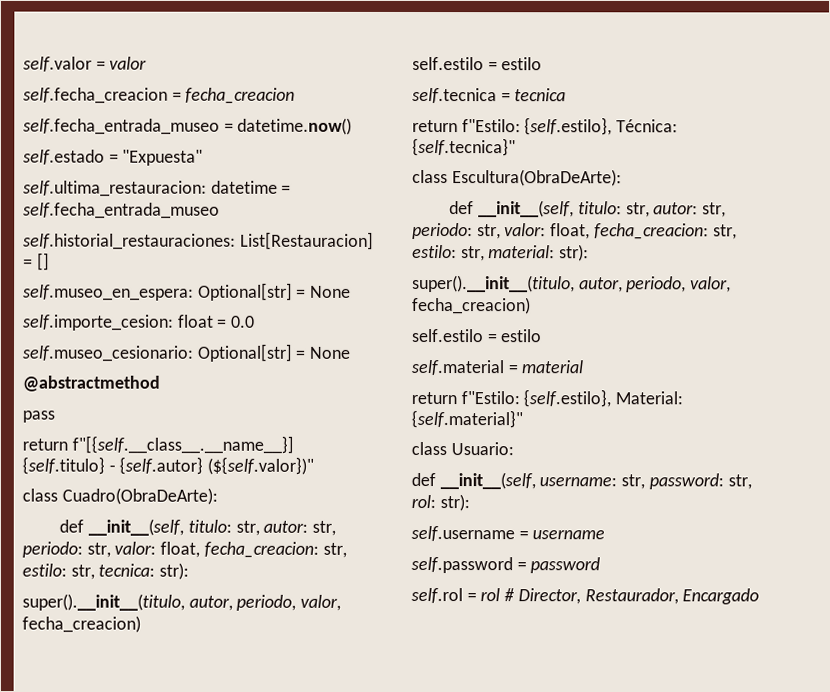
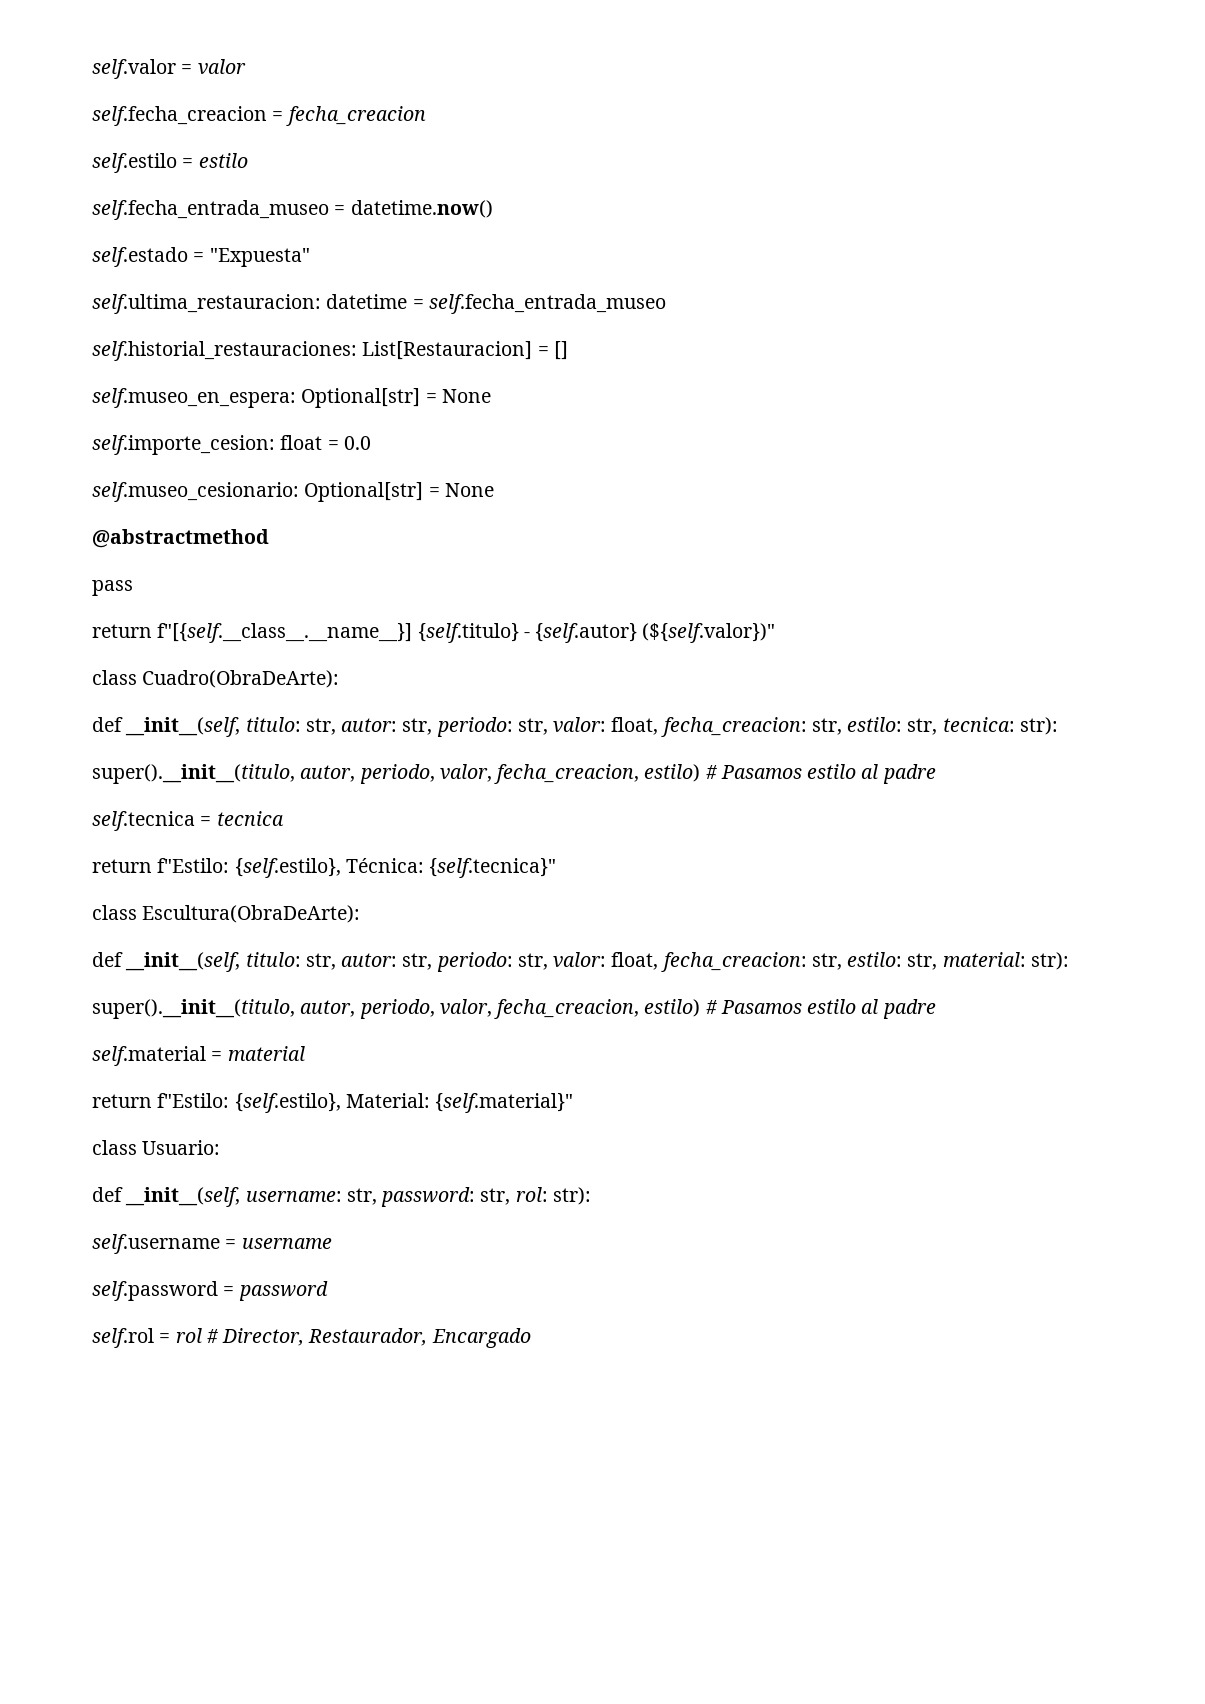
+ self.estilo = estilo
  def __init__(self, titulo: str, autor: str, periodo: str, valor: float, fecha_creacion: str, estilo: str, tecnica: str):
- super().__init__(titulo, autor, periodo, valor, fecha_creacion)
- self.estilo = estilo
+ super().__init__(titulo, autor, periodo, valor, fecha_creacion, estilo) # Pasamos estilo al padre
  def __init__(self, titulo: str, autor: str, periodo: str, valor: float, fecha_creacion: str, estilo: str, material: str):
- super().__init__(titulo, autor, periodo, valor, fecha_creacion)
- self.estilo = estilo
+ super().__init__(titulo, autor, periodo, valor, fecha_creacion, estilo) # Pasamos estilo al padre

